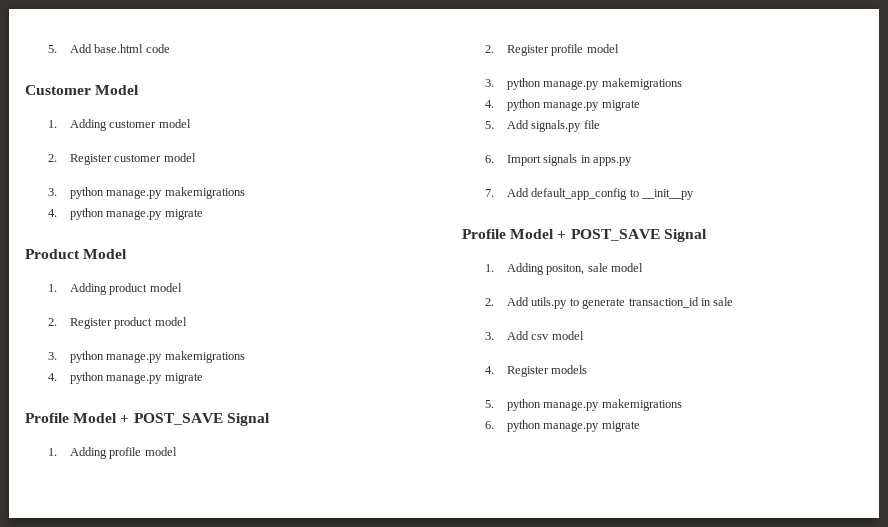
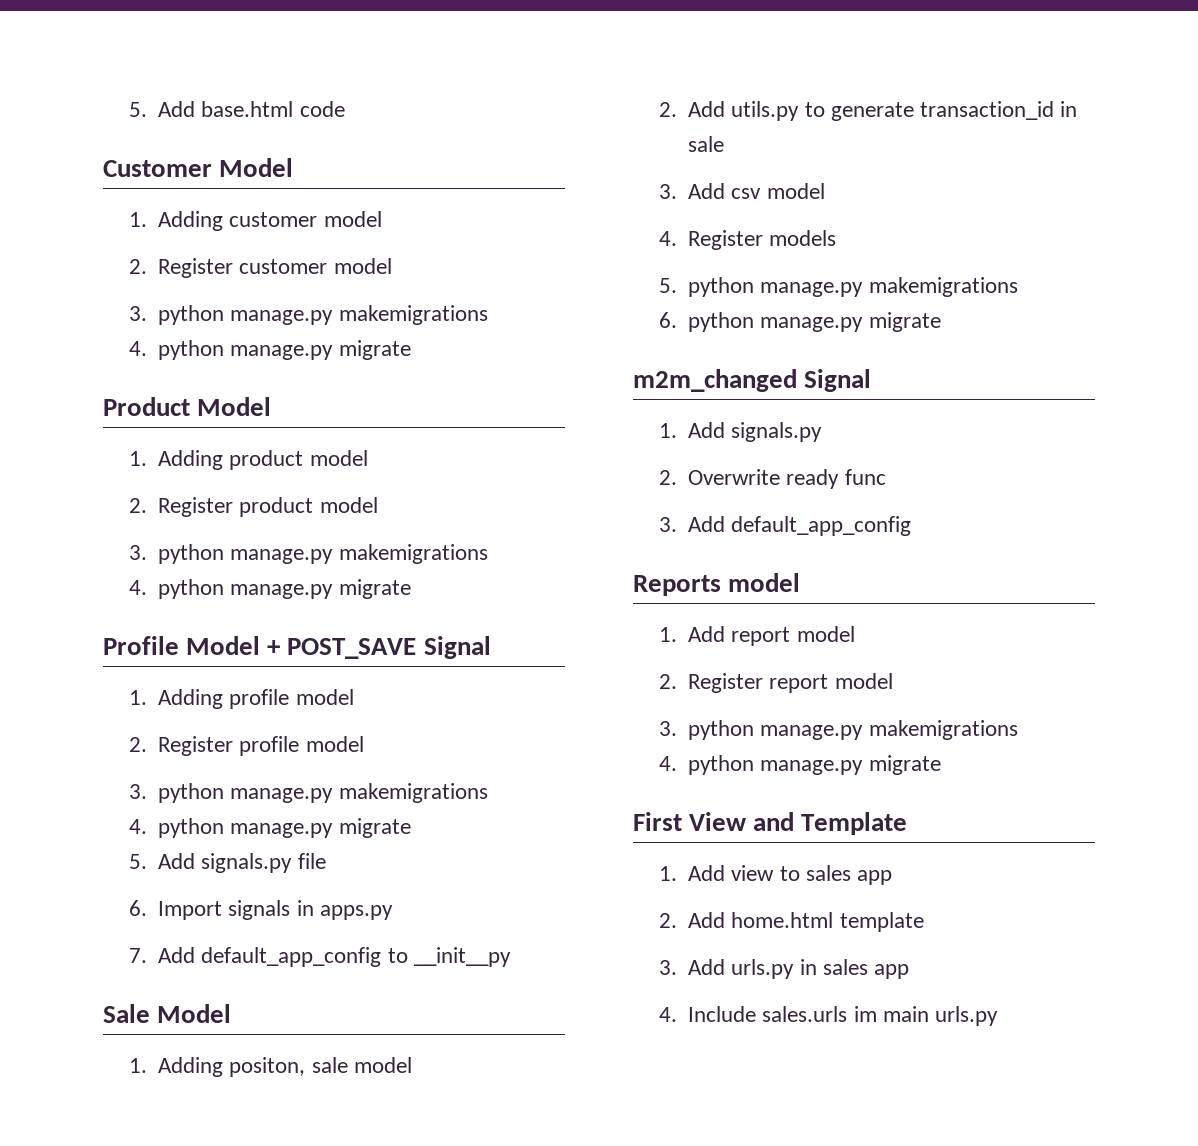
  7. Add default_app_config to __init__py
- Profile Model + POST_SAVE Signal
+ Sale Model
+ m2m_changed Signal
+ 1. Add signals.py
+ 2. Overwrite ready func
+ 3. Add default_app_config
+ Reports model
+ 1. Add report model
+ 2. Register report model
+ 3. python manage.py makemigrations
+ 4. python manage.py migrate
+ First View and Template
+ 1. Add view to sales app
+ 2. Add home.html template
+ 3. Add urls.py in sales app
+ 4. Include sales.urls im main urls.py

